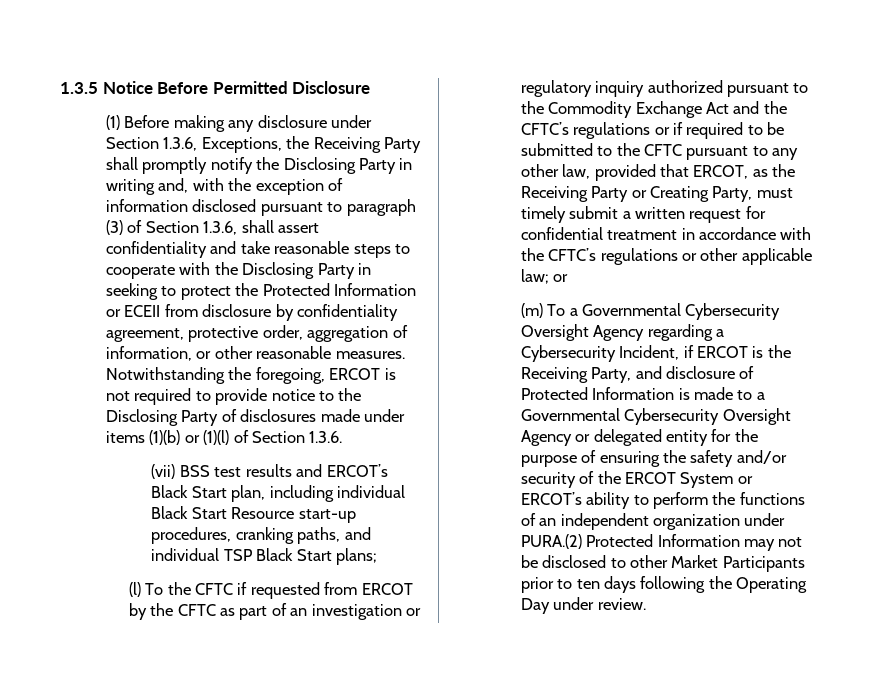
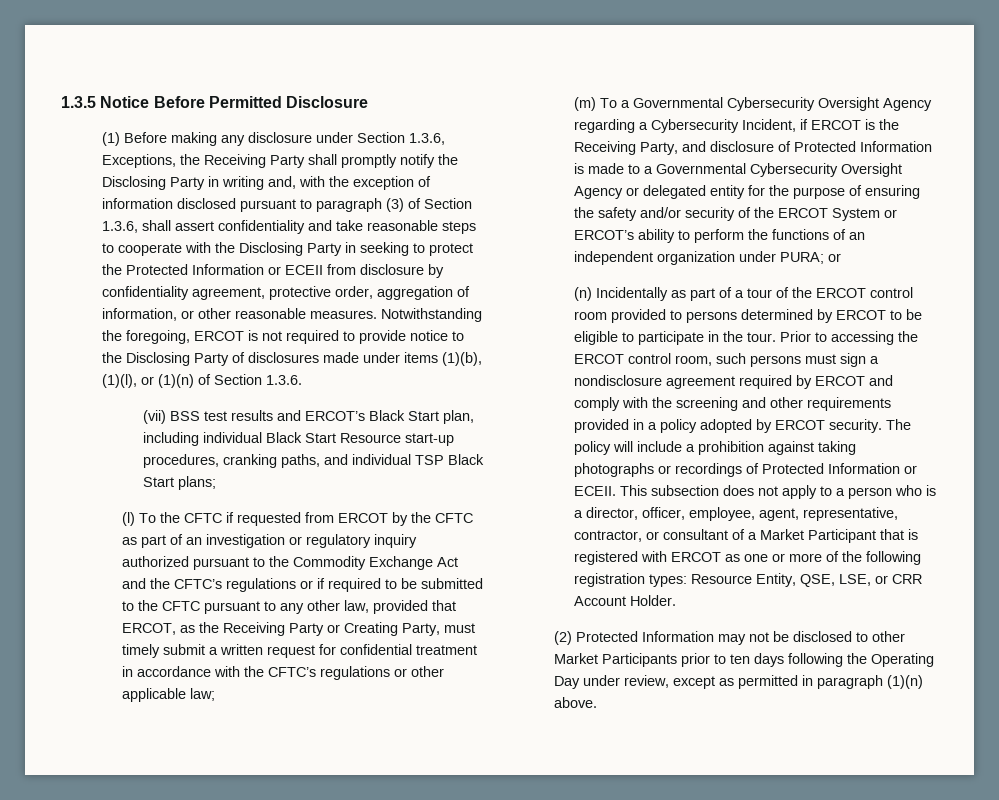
- Notwithstanding the foregoing, ERCOT is not required to provide notice to the Disclosing Party of disclosures made under items (1)(b) or (1)(l) of Section 1.3.6.
+ Notwithstanding the foregoing, ERCOT is not required to provide notice to the Disclosing Party of disclosures made under items (1)(b), (1)(l), or (1)(n) of Section 1.3.6.
- (l) To the CFTC if requested from ERCOT by the CFTC as part of an investigation or regulatory inquiry authorized pursuant to the Commodity Exchange Act and the CFTC’s regulations or if required to be submitted to the CFTC pursuant to any other law, provided that ERCOT, as the Receiving Party or Creating Party, must timely submit a written request for confidential treatment in accordance with the CFTC’s regulations or other applicable law; or
+ (l) To the CFTC if requested from ERCOT by the CFTC as part of an investigation or regulatory inquiry authorized pursuant to the Commodity Exchange Act and the CFTC’s regulations or if required to be submitted to the CFTC pursuant to any other law, provided that ERCOT, as the Receiving Party or Creating Party, must timely submit a written request for confidential treatment in accordance with the CFTC’s regulations or other applicable law;
- (m) To a Governmental Cybersecurity Oversight Agency regarding a Cybersecurity Incident, if ERCOT is the Receiving Party, and disclosure of Protected Information is made to a Governmental Cybersecurity Oversight Agency or delegated entity for the purpose of ensuring the safety and/or security of the ERCOT System or ERCOT’s ability to perform the functions of an independent organization under PURA.(2) Protected Information may not be disclosed to other Market Participants prior to ten days following the Operating Day under review.
+ (m) To a Governmental Cybersecurity Oversight Agency regarding a Cybersecurity Incident, if ERCOT is the Receiving Party, and disclosure of Protected Information is made to a Governmental Cybersecurity Oversight Agency or delegated entity for the purpose of ensuring the safety and/or security of the ERCOT System or ERCOT’s ability to perform the functions of an independent organization under PURA; or
+ (n) Incidentally as part of a tour of the ERCOT control room provided to persons determined by ERCOT to be eligible to participate in the tour. Prior to accessing the ERCOT control room, such persons must sign a nondisclosure agreement required by ERCOT and comply with the screening and other requirements provided in a policy adopted by ERCOT security. The policy will include a prohibition against taking photographs or recordings of Protected Information or ECEII. This subsection does not apply to a person who is a director, officer, employee, agent, representative, contractor, or consultant of a Market Participant that is registered with ERCOT as one or more of the following registration types: Resource Entity, QSE, LSE, or CRR Account Holder.
+ (2) Protected Information may not be disclosed to other Market Participants prior to ten days following the Operating Day under review, except as permitted in paragraph (1)(n) above.

